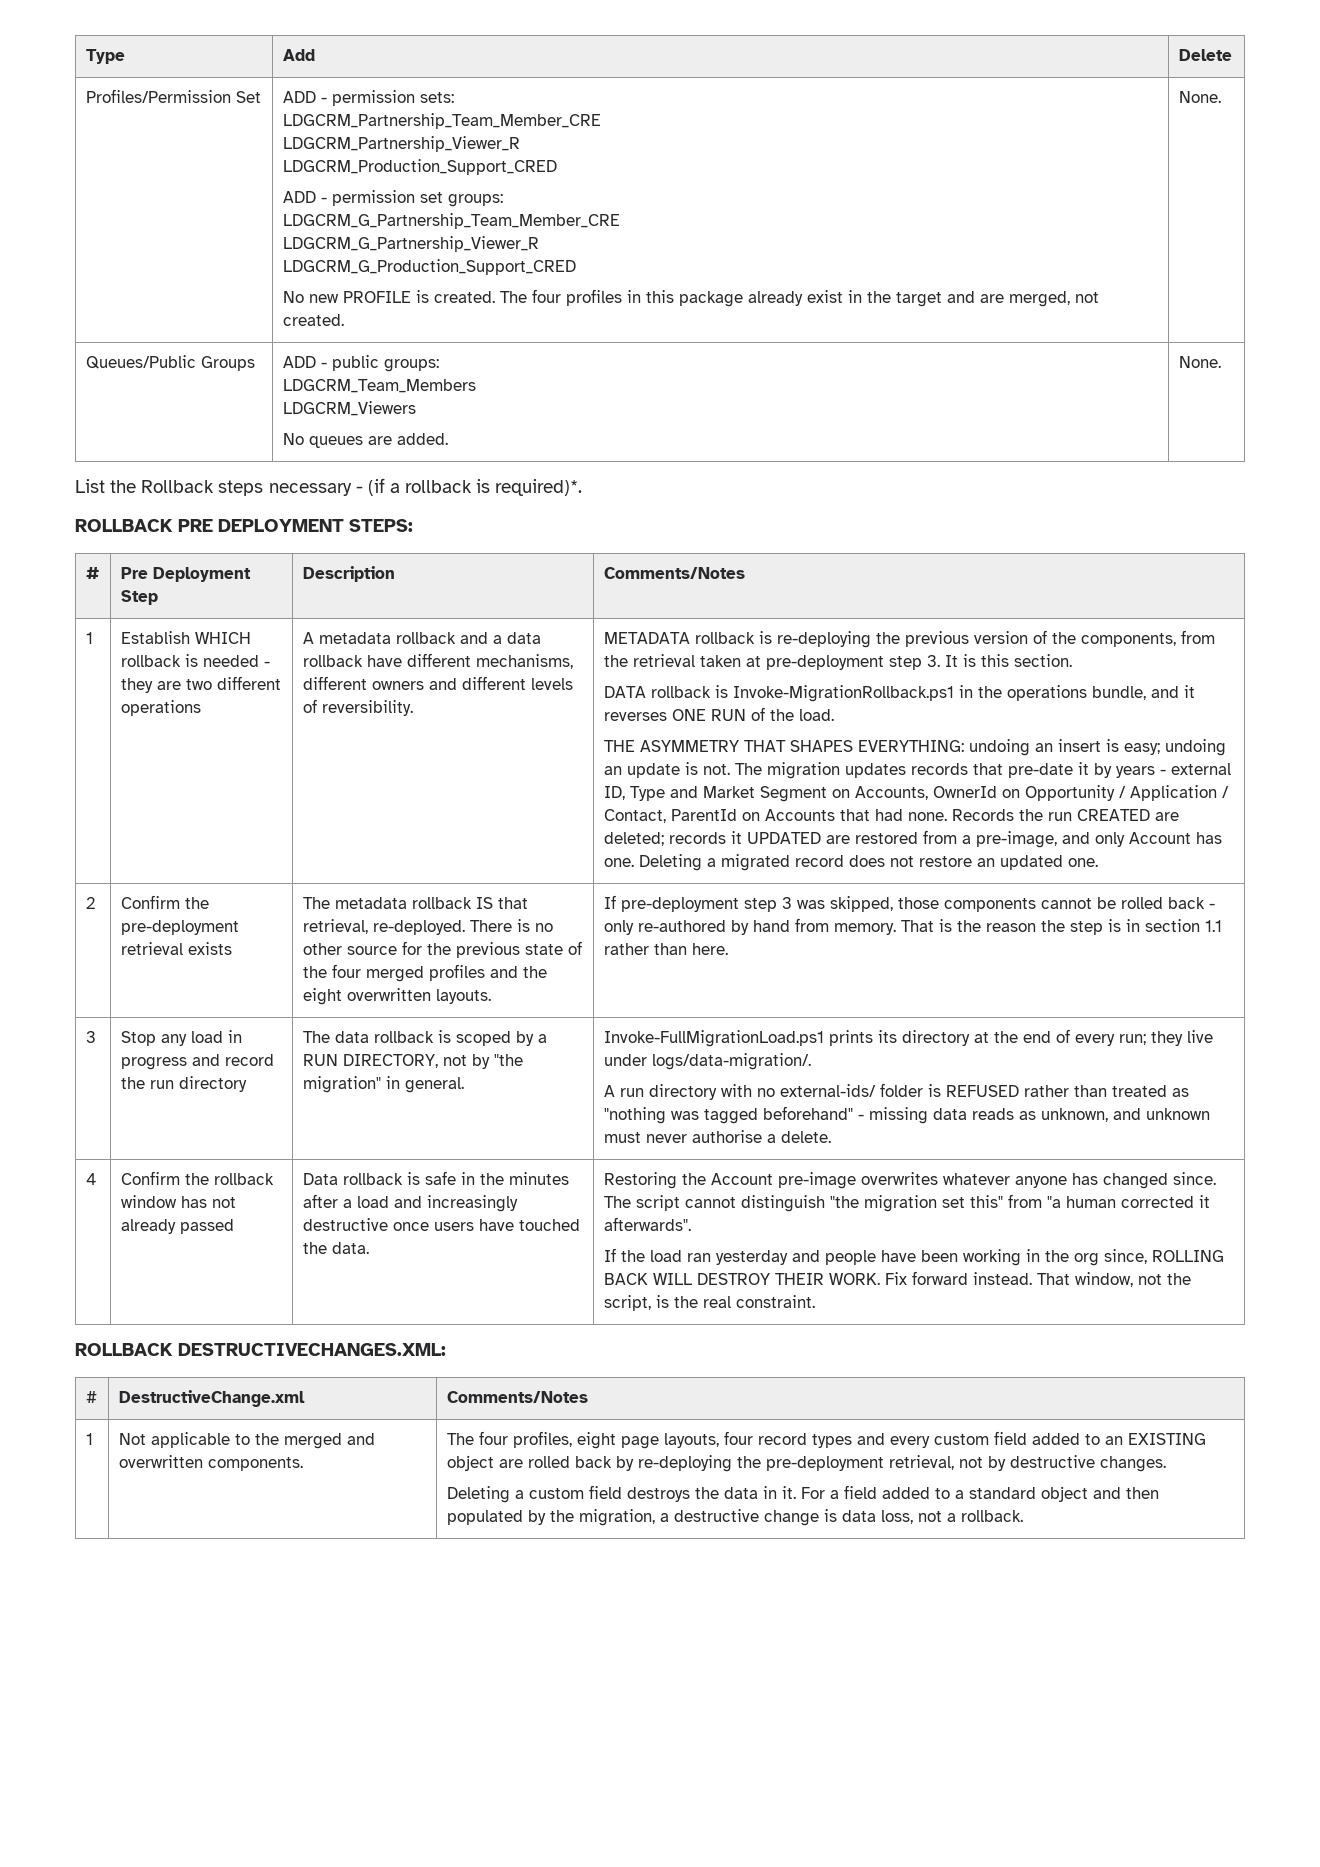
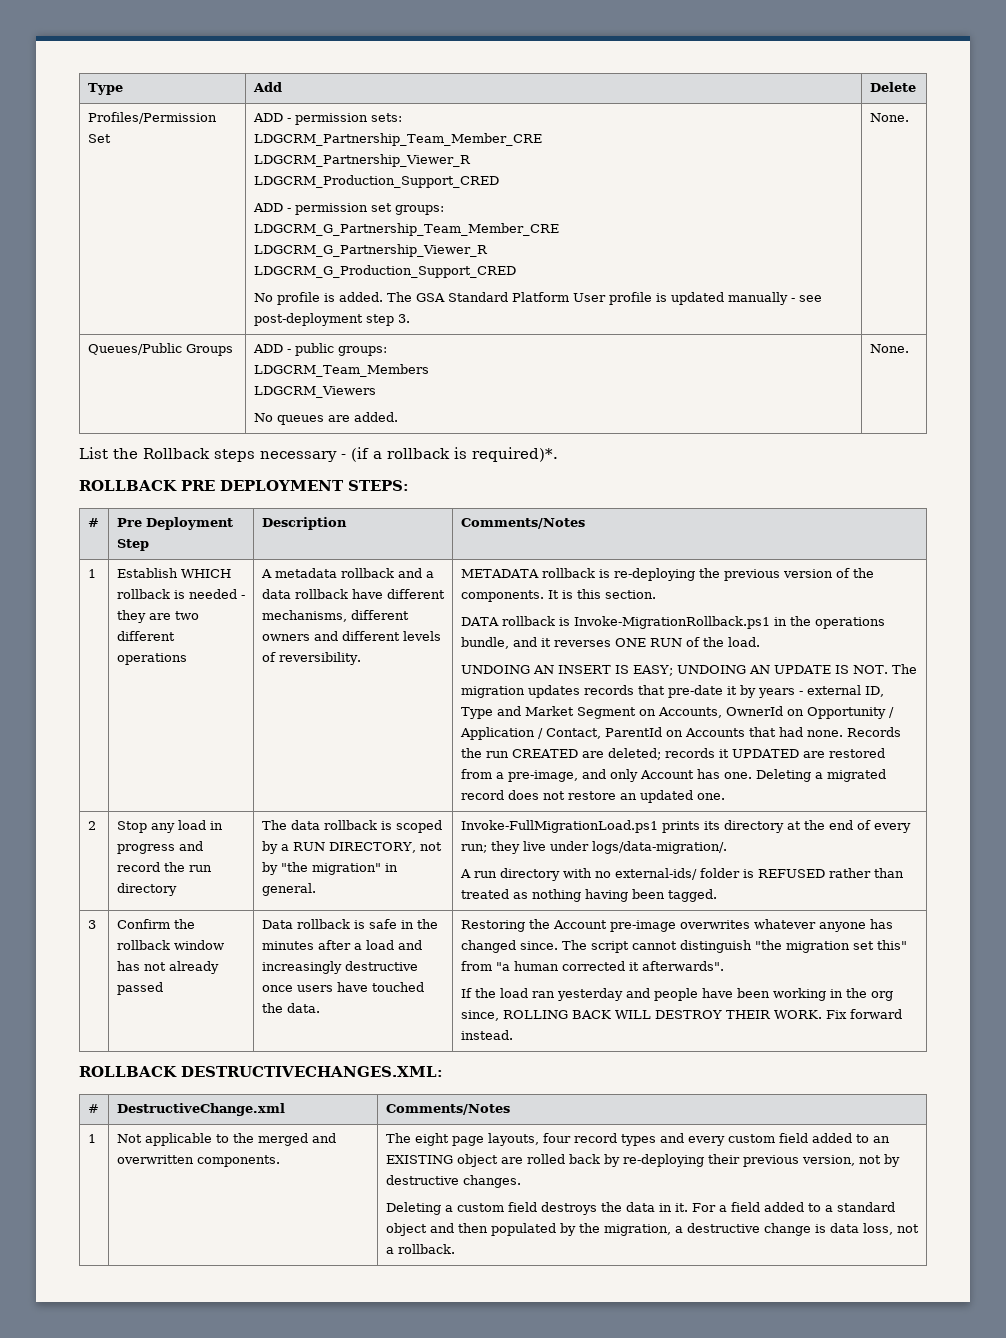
  Profiles/Permission Set | ADD - permission sets:
  LDGCRM_Partnership_Team_Member_CRE
  LDGCRM_Partnership_Viewer_R
  LDGCRM_Production_Support_CRED
  ADD - permission set groups:
  LDGCRM_G_Partnership_Team_Member_CRE
  LDGCRM_G_Partnership_Viewer_R
  LDGCRM_G_Production_Support_CRED
- No new PROFILE is created. The four profiles in this package already exist in the target and are merged, not created. | None.
+ No profile is added. The GSA Standard Platform User profile is updated manually - see post-deployment step 3. | None.
- METADATA rollback is re-deploying the previous version of the components, from the retrieval taken at pre-deployment step 3. It is this section.
+ METADATA rollback is re-deploying the previous version of the components. It is this section.
- THE ASYMMETRY THAT SHAPES EVERYTHING: undoing an insert is easy; undoing an update is not. The migration updates records that pre-date it by years - external ID, Type and Market Segment on Accounts, OwnerId on Opportunity / Application / Contact, ParentId on Accounts that had none.
+ UNDOING AN INSERT IS EASY; UNDOING AN UPDATE IS NOT. The migration updates records that pre-date it by years - external ID, Type and Market Segment on Accounts, OwnerId on Opportunity / Application / Contact, ParentId on Accounts that had none.
- Confirm the pre-deployment retrieval exists | The metadata rollback IS that retrieval, re-deployed. There is no other source for the previous state of the four merged profiles and the eight overwritten layouts. | If pre-deployment step 3 was skipped, those components cannot be rolled back - only re-authored by hand from memory. That is the reason the step is in section 1.1 rather than here.
- 3
- A run directory with no external-ids/ folder is REFUSED rather than treated as "nothing was tagged beforehand" - missing data reads as unknown, and unknown must never authorise a delete.
- 4
+ A run directory with no external-ids/ folder is REFUSED rather than treated as nothing having been tagged.
+ 3
- That window, not the script, is the real constraint.
- The four profiles, eight page layouts, four record types and every custom field added to an EXISTING object are rolled back by re-deploying the pre-deployment retrieval, not by destructive changes.
+ The eight page layouts, four record types and every custom field added to an EXISTING object are rolled back by re-deploying their previous version, not by destructive changes.

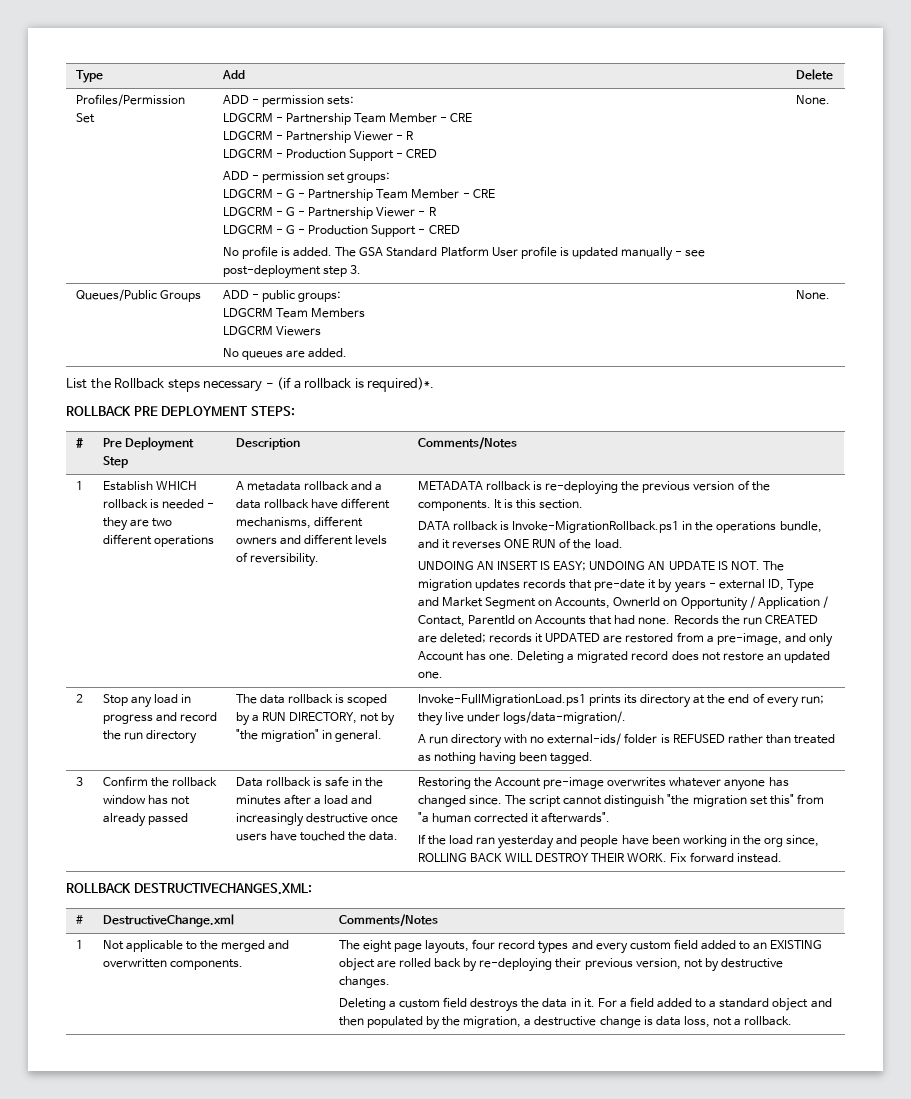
- LDGCRM_Partnership_Team_Member_CRE
- LDGCRM_Partnership_Viewer_R
- LDGCRM_Production_Support_CRED
+ LDGCRM - Partnership Team Member - CRE
+ LDGCRM - Partnership Viewer - R
+ LDGCRM - Production Support - CRED
- LDGCRM_G_Partnership_Team_Member_CRE
- LDGCRM_G_Partnership_Viewer_R
- LDGCRM_G_Production_Support_CRED
+ LDGCRM - G - Partnership Team Member - CRE
+ LDGCRM - G - Partnership Viewer - R
+ LDGCRM - G - Production Support - CRED
  Queues/Public Groups | ADD - public groups:
- LDGCRM_Team_Members
- LDGCRM_Viewers
+ LDGCRM Team Members
+ LDGCRM Viewers

